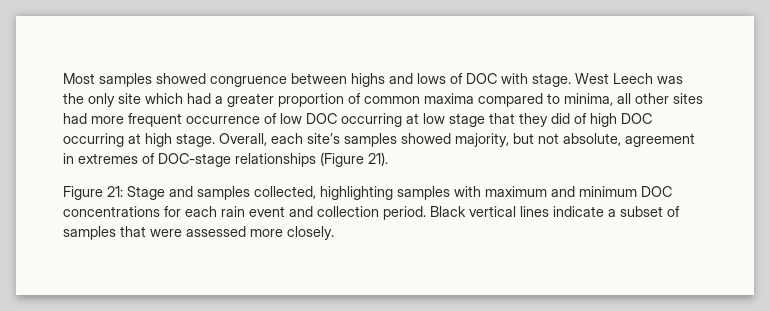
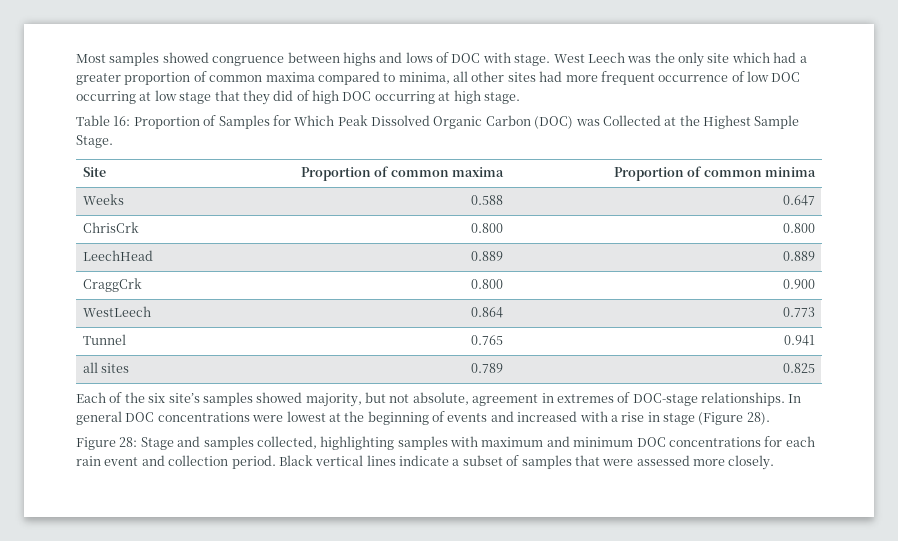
- West Leech was the only site which had a greater proportion of common maxima compared to minima, all other sites had more frequent occurrence of low DOC occurring at low stage that they did of high DOC occurring at high stage. Overall, each site’s samples showed majority, but not absolute, agreement in extremes of DOC-stage relationships (Figure 21).
+ West Leech was the only site which had a greater proportion of common maxima compared to minima, all other sites had more frequent occurrence of low DOC occurring at low stage that they did of high DOC occurring at high stage.
+ Table 16: Proportion of Samples for Which Peak Dissolved Organic Carbon (DOC) was Collected at the Highest Sample Stage.
+ Site | Proportion of common maxima | Proportion of common minima
+ Weeks | 0.588 | 0.647
+ ChrisCrk | 0.800 | 0.800
+ LeechHead | 0.889 | 0.889
+ CraggCrk | 0.800 | 0.900
+ WestLeech | 0.864 | 0.773
+ Tunnel | 0.765 | 0.941
+ all sites | 0.789 | 0.825
+ Each of the six site’s samples showed majority, but not absolute, agreement in extremes of DOC-stage relationships. In general DOC concentrations were lowest at the beginning of events and increased with a rise in stage (Figure 28).
- Figure 21: Stage and samples collected, highlighting samples with maximum and minimum DOC concentrations for each rain event and collection period.
+ Figure 28: Stage and samples collected, highlighting samples with maximum and minimum DOC concentrations for each rain event and collection period.

